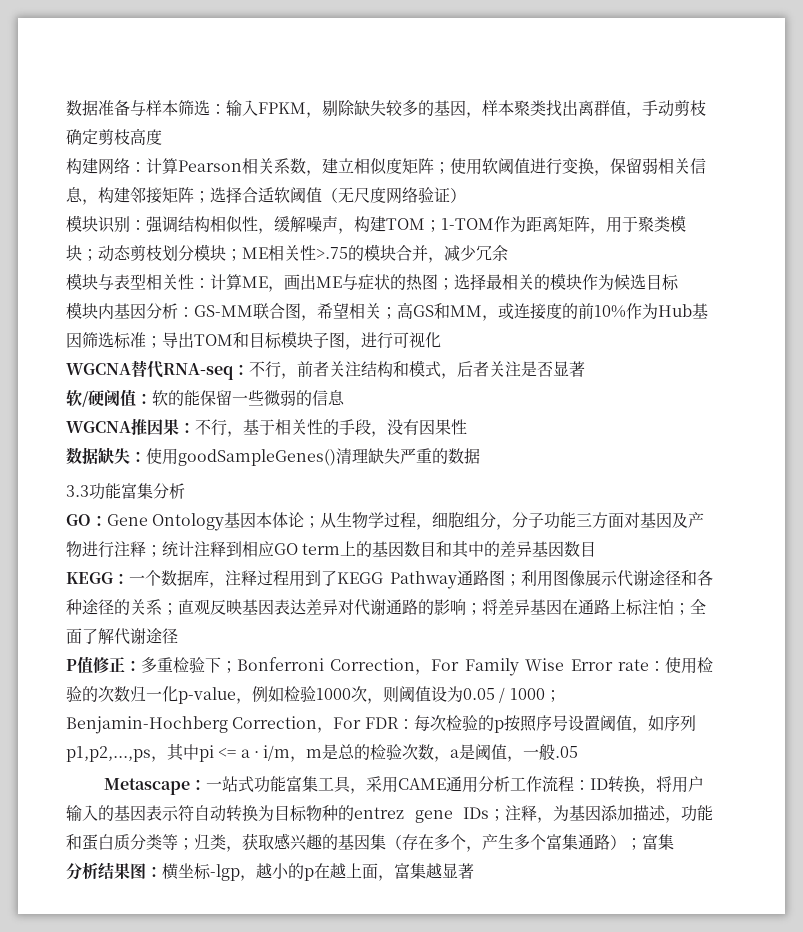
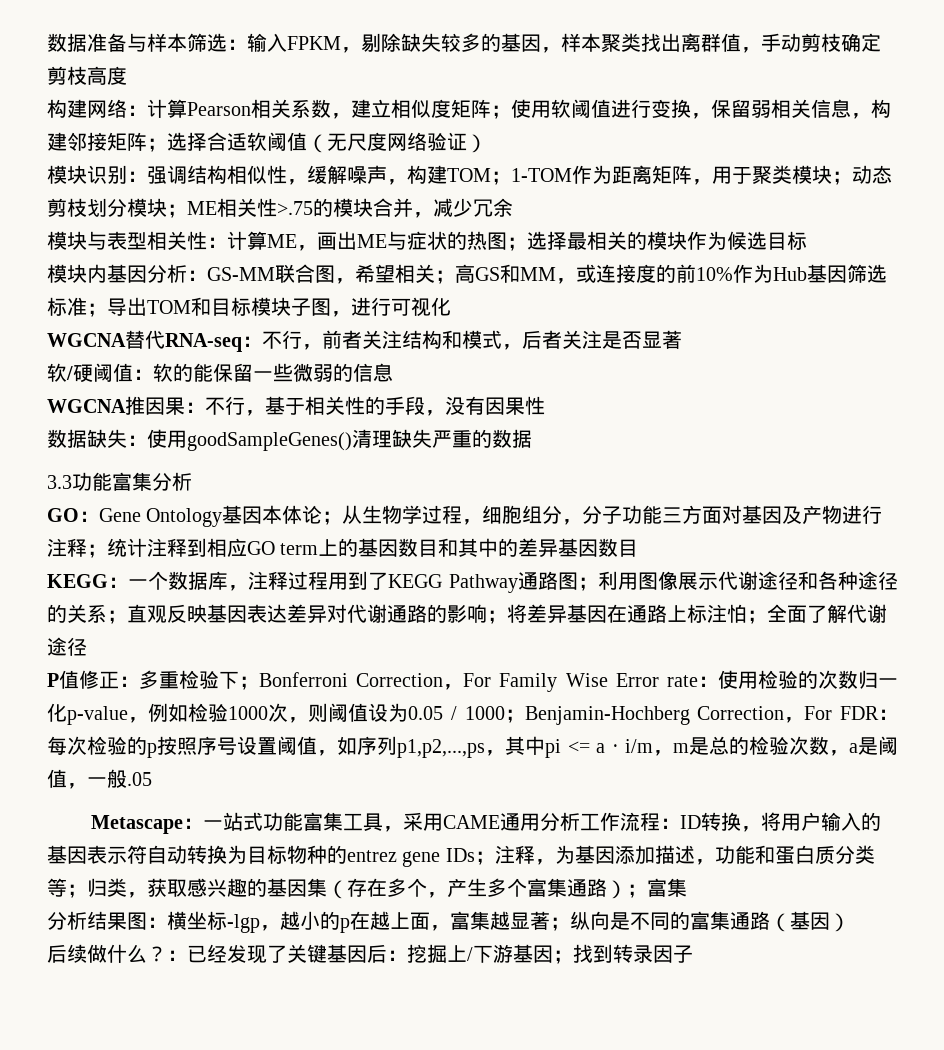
- 分析结果图：横坐标-lgp，越小的p在越上面，富集越显著
+ 分析结果图：横坐标-lgp，越小的p在越上面，富集越显著；纵向是不同的富集通路（基因）
+ 后续做什么？：已经发现了关键基因后：挖掘上/下游基因；找到转录因子

